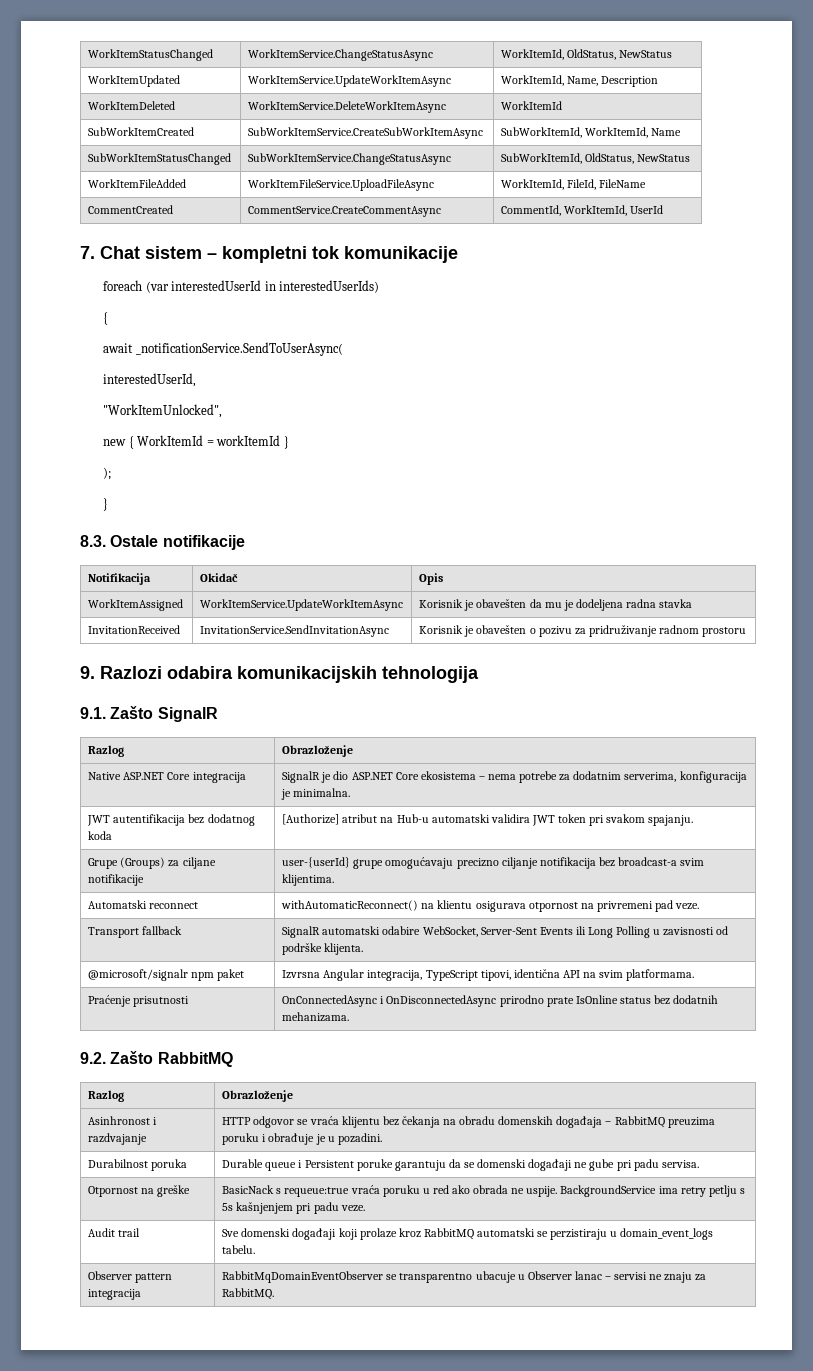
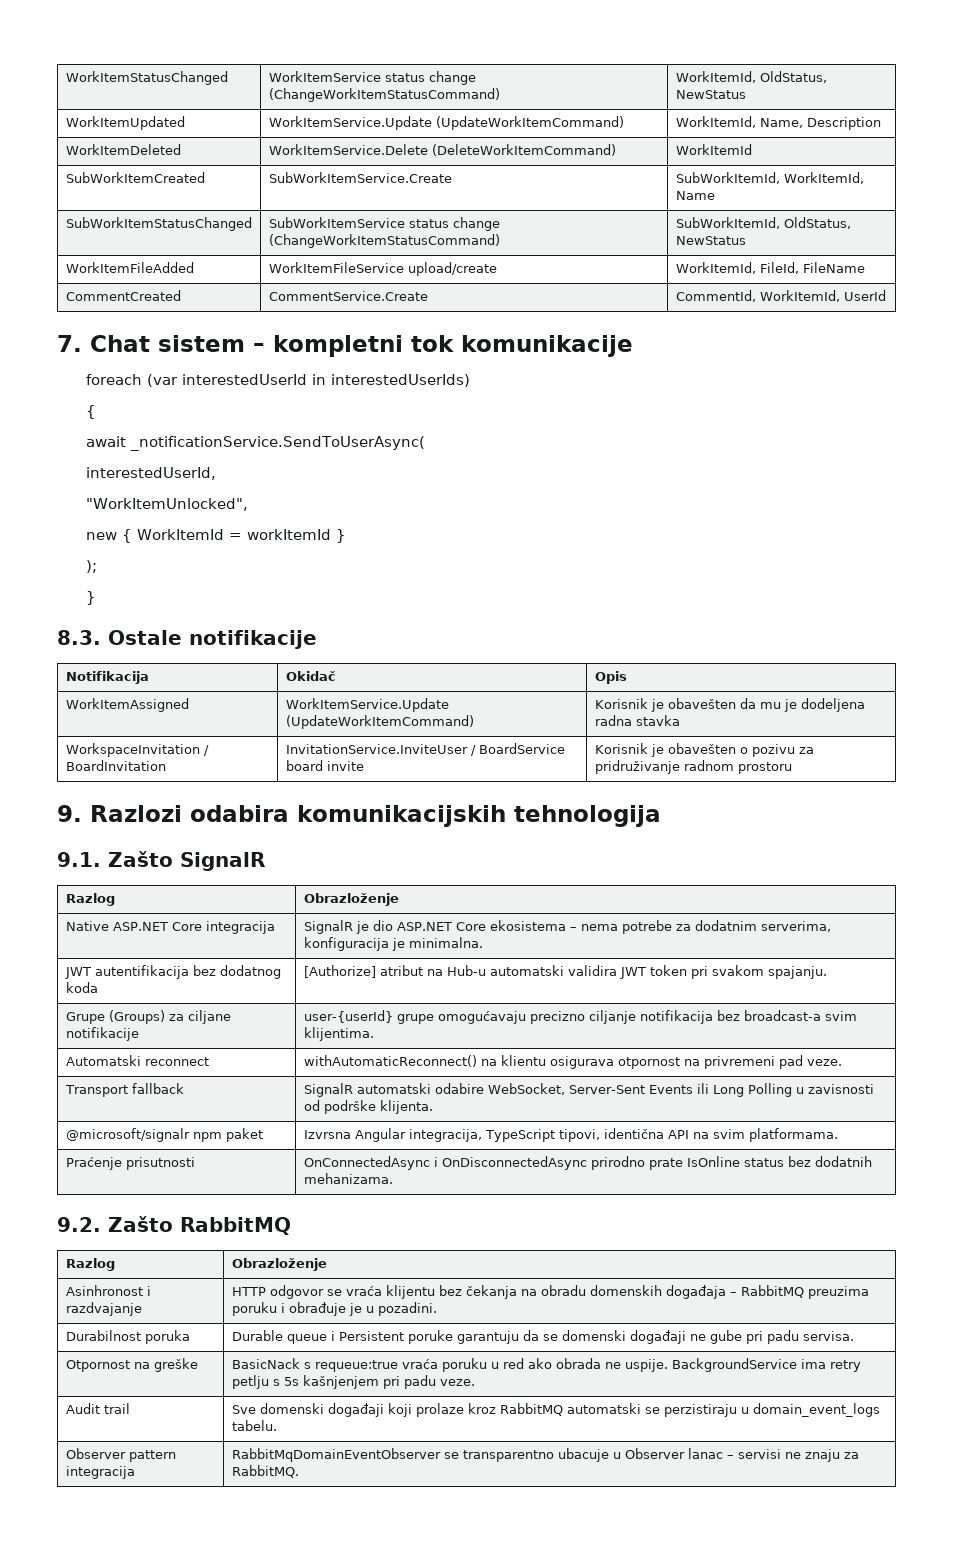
- WorkItemStatusChanged | WorkItemService.ChangeStatusAsync | WorkItemId, OldStatus, NewStatus
+ WorkItemStatusChanged | WorkItemService status change (ChangeWorkItemStatusCommand) | WorkItemId, OldStatus, NewStatus
- WorkItemUpdated | WorkItemService.UpdateWorkItemAsync | WorkItemId, Name, Description
+ WorkItemUpdated | WorkItemService.Update (UpdateWorkItemCommand) | WorkItemId, Name, Description
- WorkItemDeleted | WorkItemService.DeleteWorkItemAsync | WorkItemId
+ WorkItemDeleted | WorkItemService.Delete (DeleteWorkItemCommand) | WorkItemId
- SubWorkItemCreated | SubWorkItemService.CreateSubWorkItemAsync | SubWorkItemId, WorkItemId, Name
+ SubWorkItemCreated | SubWorkItemService.Create | SubWorkItemId, WorkItemId, Name
- SubWorkItemStatusChanged | SubWorkItemService.ChangeStatusAsync | SubWorkItemId, OldStatus, NewStatus
+ SubWorkItemStatusChanged | SubWorkItemService status change (ChangeWorkItemStatusCommand) | SubWorkItemId, OldStatus, NewStatus
- WorkItemFileAdded | WorkItemFileService.UploadFileAsync | WorkItemId, FileId, FileName
+ WorkItemFileAdded | WorkItemFileService upload/create | WorkItemId, FileId, FileName
- CommentCreated | CommentService.CreateCommentAsync | CommentId, WorkItemId, UserId
+ CommentCreated | CommentService.Create | CommentId, WorkItemId, UserId
- WorkItemAssigned | WorkItemService.UpdateWorkItemAsync | Korisnik je obavešten da mu je dodeljena radna stavka
+ WorkItemAssigned | WorkItemService.Update (UpdateWorkItemCommand) | Korisnik je obavešten da mu je dodeljena radna stavka
- InvitationReceived | InvitationService.SendInvitationAsync | Korisnik je obavešten o pozivu za pridruživanje radnom prostoru
+ WorkspaceInvitation / BoardInvitation | InvitationService.InviteUser / BoardService board invite | Korisnik je obavešten o pozivu za pridruživanje radnom prostoru

